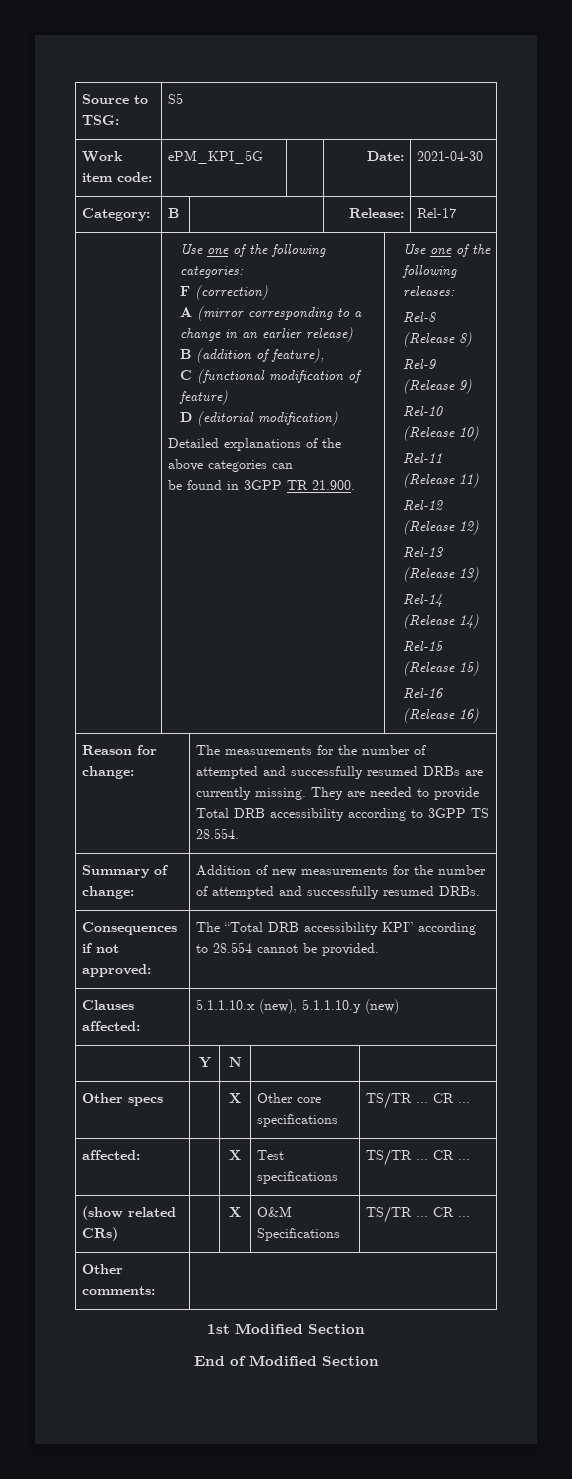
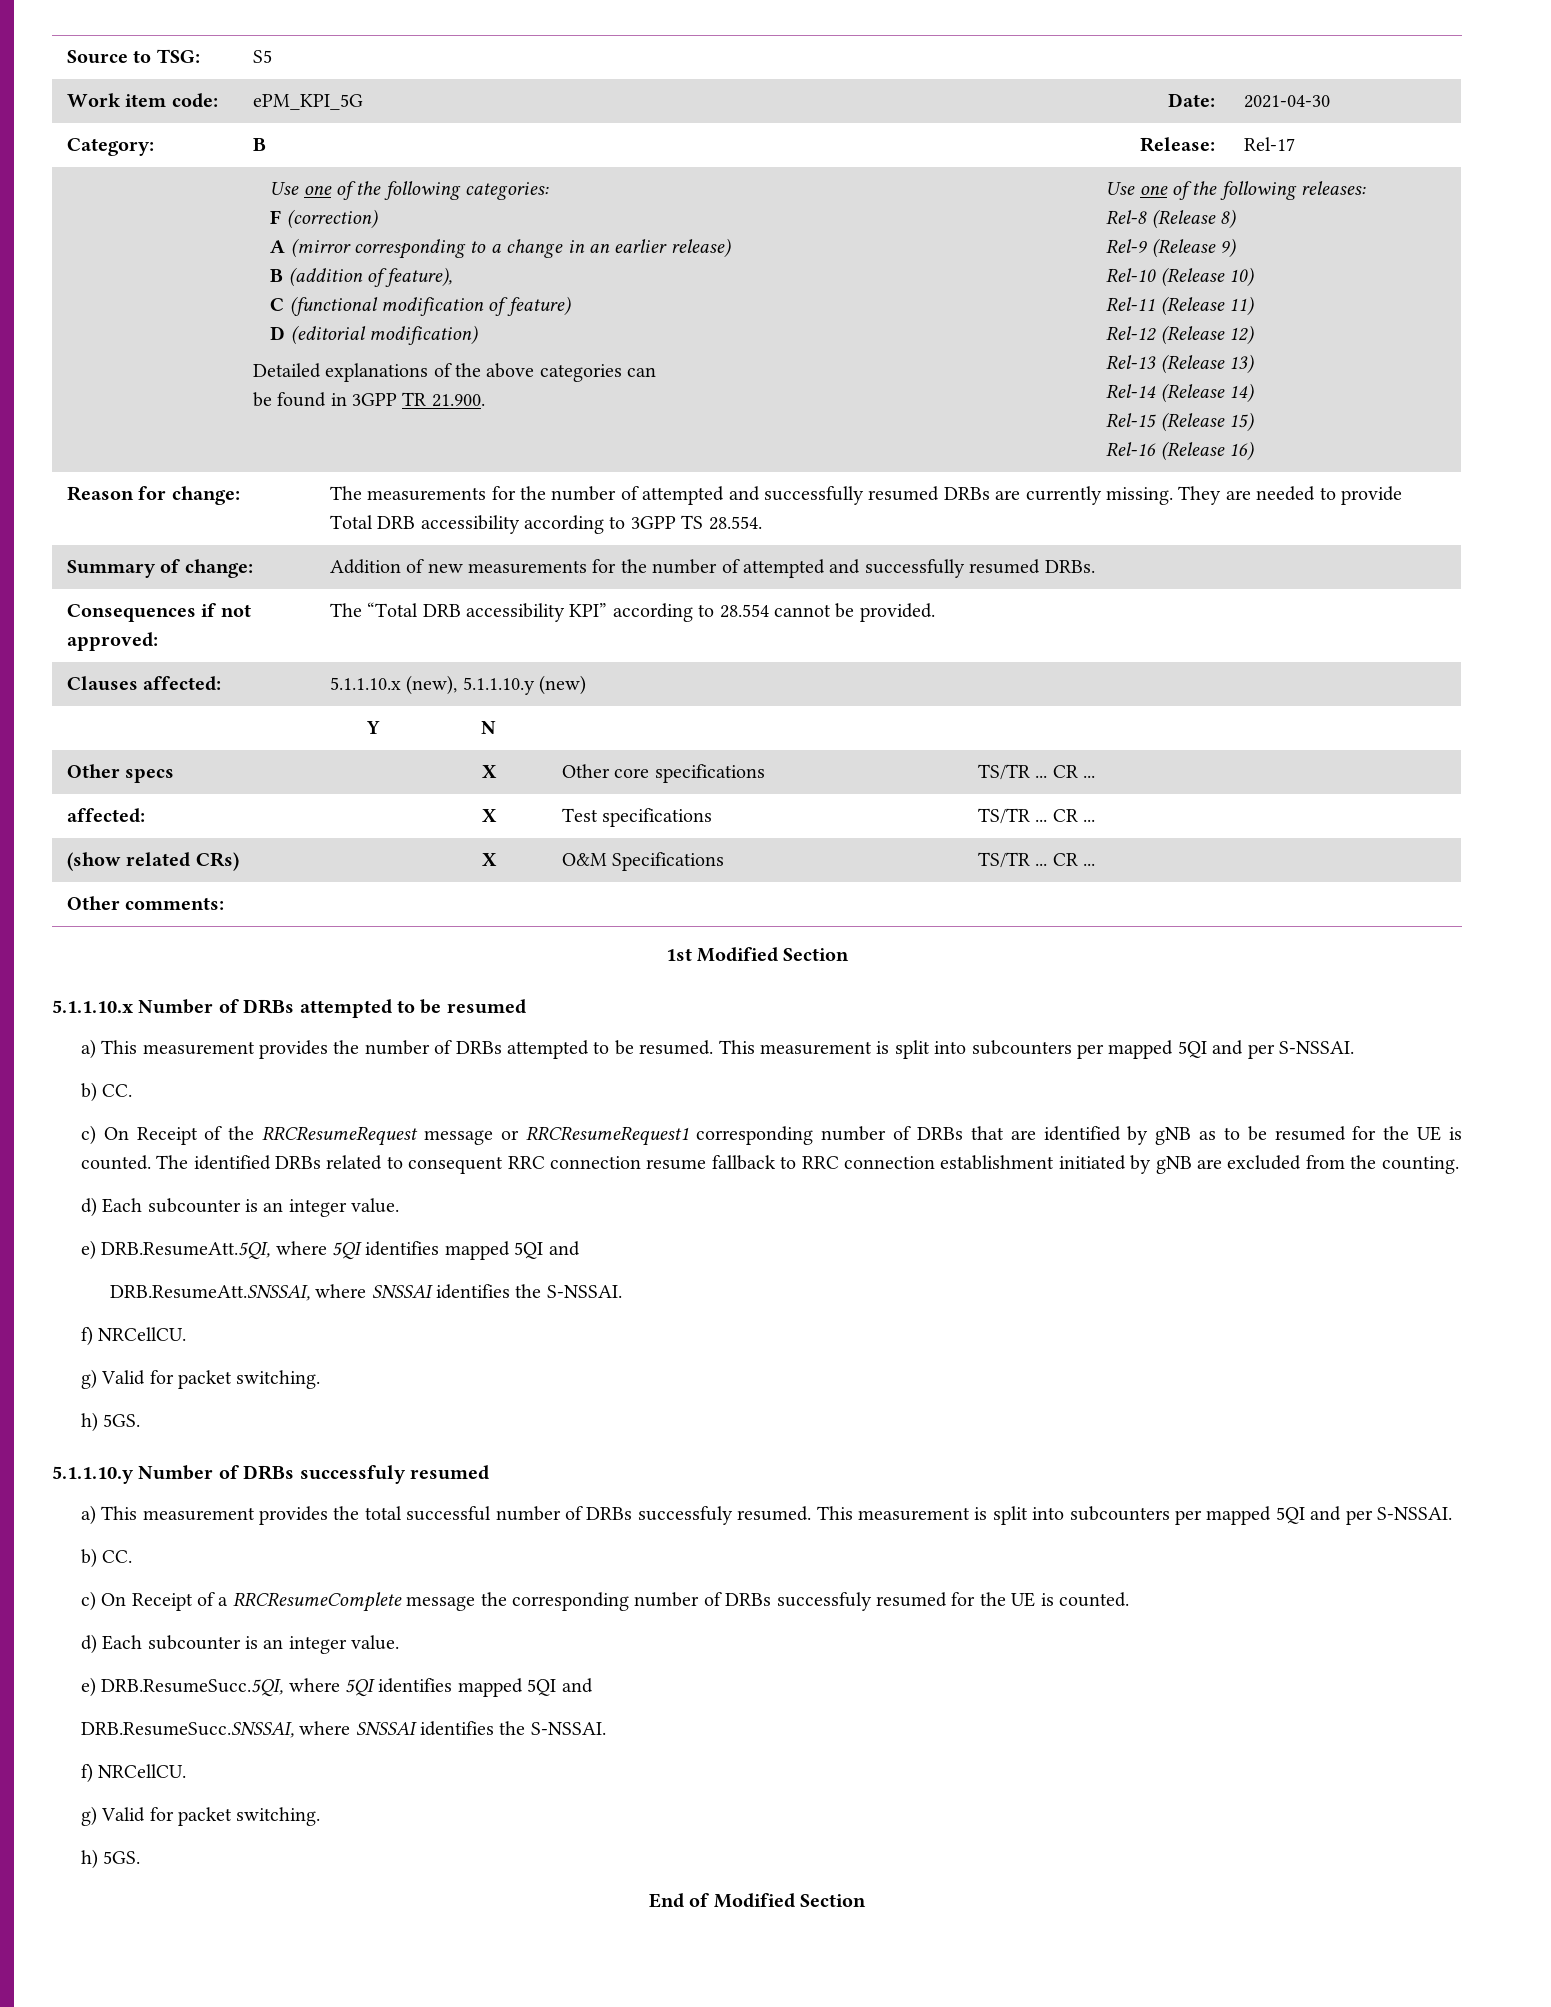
+ 5.1.1.10.x Number of DRBs attempted to be resumed
+ a) This measurement provides the number of DRBs attempted to be resumed. This measurement is split into subcounters per mapped 5QI and per S-NSSAI.
+ b) CC.
+ c) On Receipt of the RRCResumeRequest message or RRCResumeRequest1 corresponding number of DRBs that are identified by gNB as to be resumed for the UE is counted. The identified DRBs related to consequent RRC connection resume fallback to RRC connection establishment initiated by gNB are excluded from the counting.
+ d) Each subcounter is an integer value.
+ e) DRB.ResumeAtt.5QI, where 5QI identifies mapped 5QI and
+ DRB.ResumeAtt.SNSSAI, where SNSSAI identifies the S-NSSAI.
+ f) NRCellCU.
+ g) Valid for packet switching.
+ h) 5GS.
+ 5.1.1.10.y Number of DRBs successfuly resumed
+ a) This measurement provides the total successful number of DRBs successfuly resumed. This measurement is split into subcounters per mapped 5QI and per S-NSSAI.
+ b) CC.
+ c) On Receipt of a RRCResumeComplete message the corresponding number of DRBs successfuly resumed for the UE is counted.
+ d) Each subcounter is an integer value.
+ e) DRB.ResumeSucc.5QI, where 5QI identifies mapped 5QI and
+ DRB.ResumeSucc.SNSSAI, where SNSSAI identifies the S-NSSAI.
+ f) NRCellCU.
+ g) Valid for packet switching.
+ h) 5GS.

